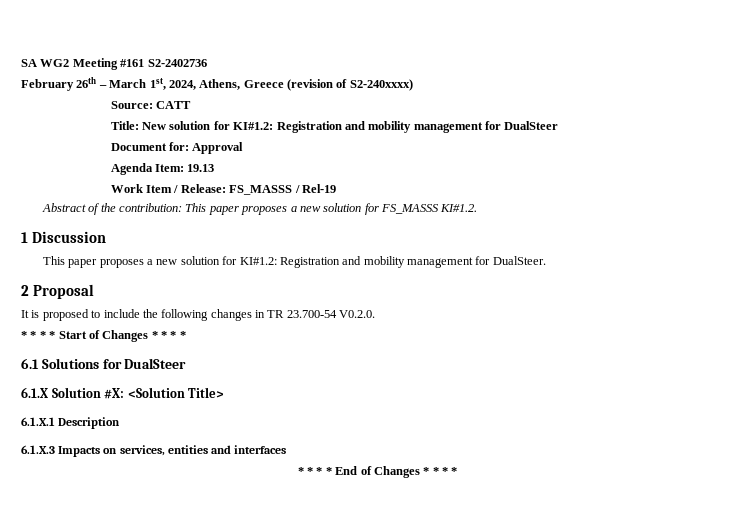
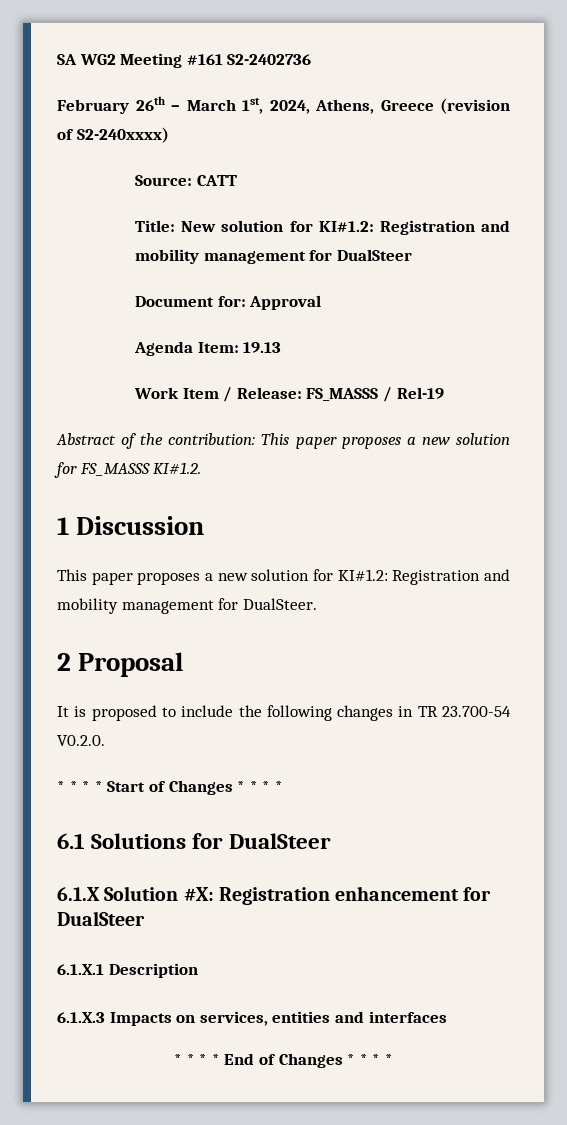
- 6.1.X Solution #X: <Solution Title>
+ 6.1.X Solution #X: Registration enhancement for DualSteer

